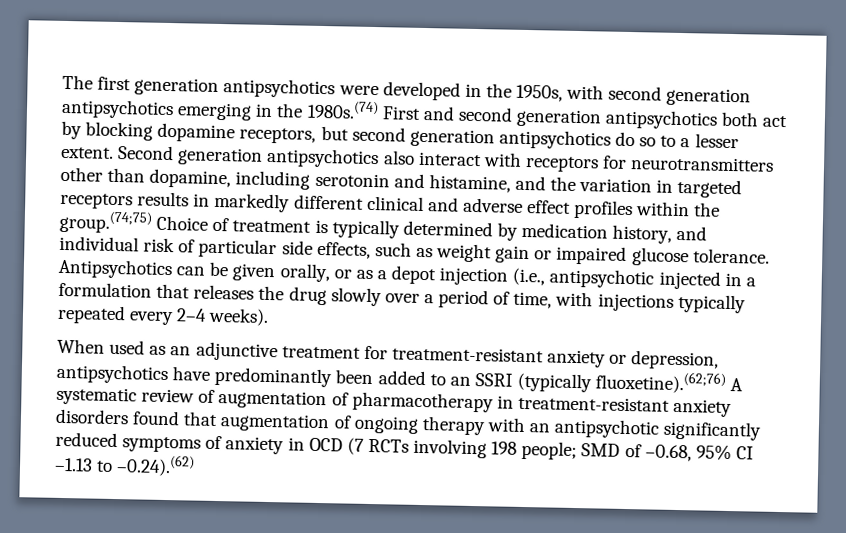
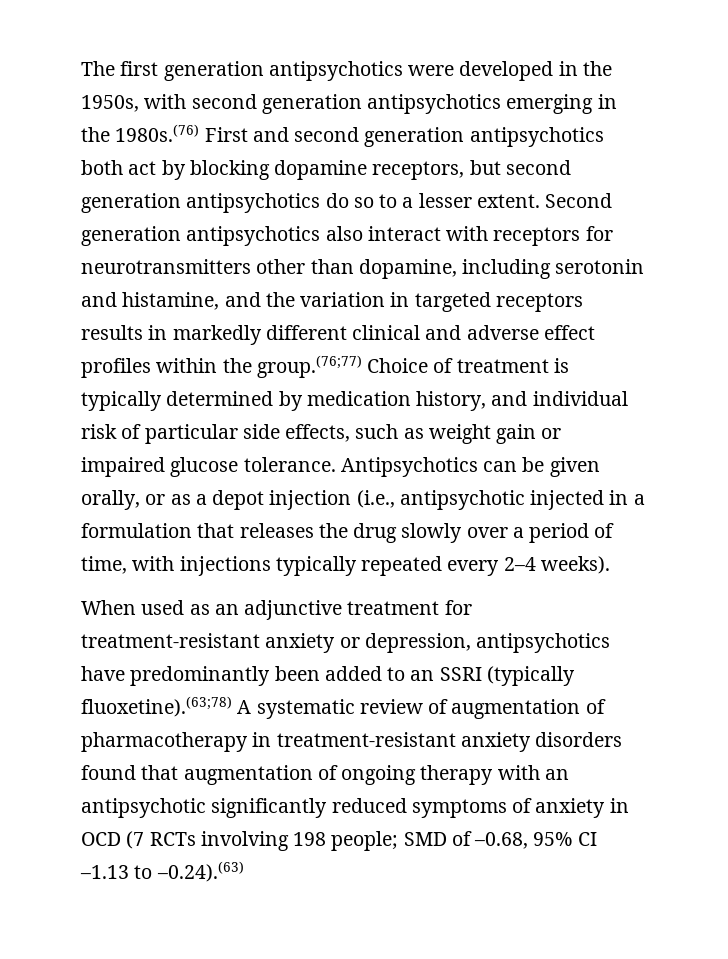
- The first generation antipsychotics were developed in the 1950s, with second generation antipsychotics emerging in the 1980s.(74) First and second generation antipsychotics both act by blocking dopamine receptors, but second generation antipsychotics do so to a lesser extent.
+ The first generation antipsychotics were developed in the 1950s, with second generation antipsychotics emerging in the 1980s.(76) First and second generation antipsychotics both act by blocking dopamine receptors, but second generation antipsychotics do so to a lesser extent.
- Second generation antipsychotics also interact with receptors for neurotransmitters other than dopamine, including serotonin and histamine, and the variation in targeted receptors results in markedly different clinical and adverse effect profiles within the group.(74;75) Choice of treatment is typically determined by medication history, and individual risk of particular side effects, such as weight gain or impaired glucose tolerance.
+ Second generation antipsychotics also interact with receptors for neurotransmitters other than dopamine, including serotonin and histamine, and the variation in targeted receptors results in markedly different clinical and adverse effect profiles within the group.(76;77) Choice of treatment is typically determined by medication history, and individual risk of particular side effects, such as weight gain or impaired glucose tolerance.
- When used as an adjunctive treatment for treatment-resistant anxiety or depression, antipsychotics have predominantly been added to an SSRI (typically fluoxetine).(62;76) A systematic review of augmentation of pharmacotherapy in treatment-resistant anxiety disorders found that augmentation of ongoing therapy with an antipsychotic significantly reduced symptoms of anxiety in OCD (7 RCTs involving 198 people; SMD of –0.68, 95% CI –1.13 to –0.24).(62)
+ When used as an adjunctive treatment for treatment-resistant anxiety or depression, antipsychotics have predominantly been added to an SSRI (typically fluoxetine).(63;78) A systematic review of augmentation of pharmacotherapy in treatment-resistant anxiety disorders found that augmentation of ongoing therapy with an antipsychotic significantly reduced symptoms of anxiety in OCD (7 RCTs involving 198 people; SMD of –0.68, 95% CI –1.13 to –0.24).(63)

